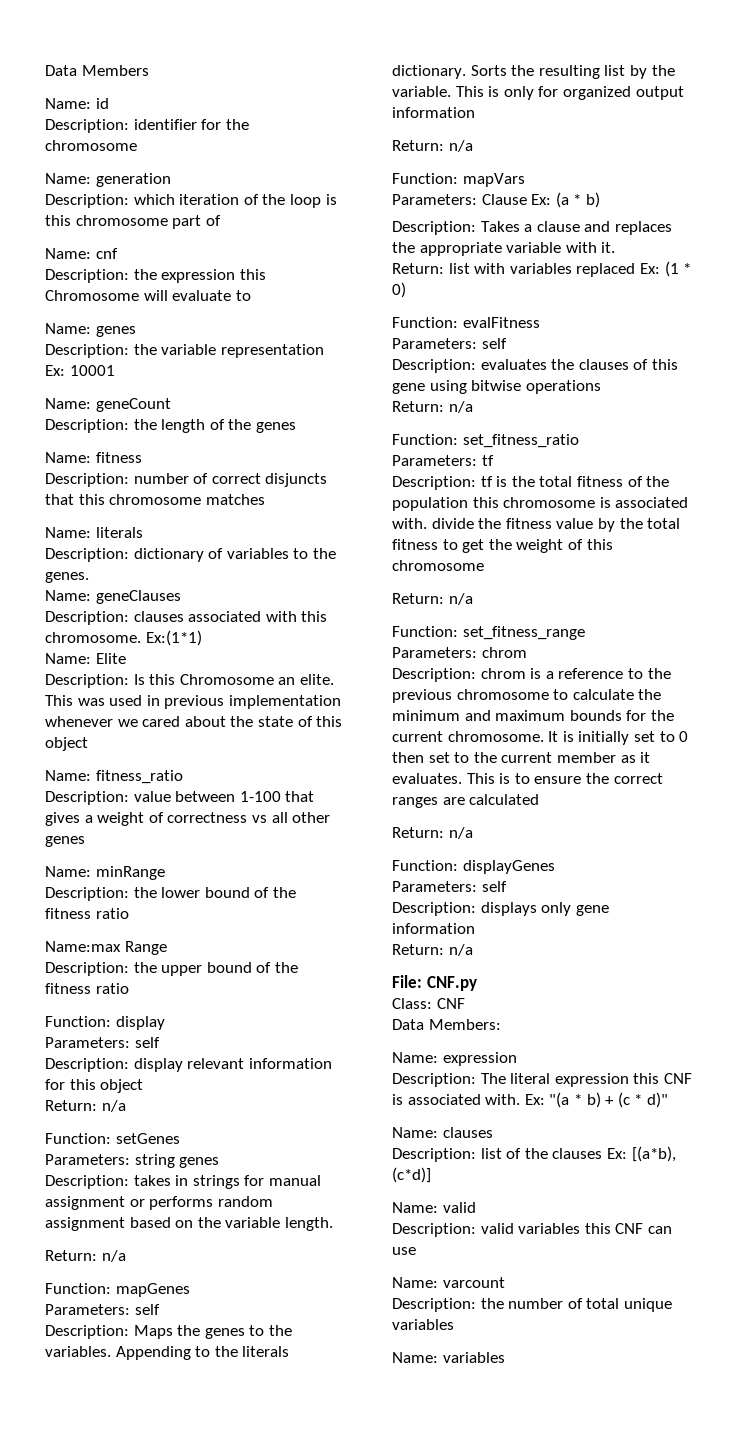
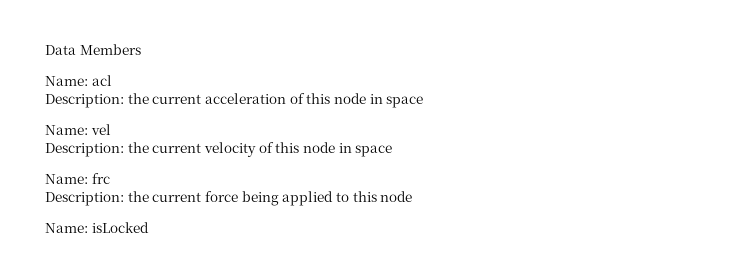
- Name: id
- Description: identifier for the chromosome
- Name: generation
- Description: which iteration of the loop is this chromosome part of
- Name: cnf
- Description: the expression this Chromosome will evaluate to
- Name: genes
- Description: the variable representation Ex: 10001
- Name: geneCount
- Description: the length of the genes
- Name: fitness
- Description: number of correct disjuncts that this chromosome matches
- Name: literals
- Description: dictionary of variables to the genes.
- Name: geneClauses
- Description: clauses associated with this chromosome. Ex:(1*1)
- Name: Elite
- Description: Is this Chromosome an elite. This was used in previous implementation whenever we cared about the state of this object
- Name: fitness_ratio
- Description: value between 1-100 that gives a weight of correctness vs all other genes
- Name: minRange
- Description: the lower bound of the fitness ratio
- Name:max Range
- Description: the upper bound of the fitness ratio
- Function: display
- Parameters: self
- Description: display relevant information for this object
- Return: n/a
- Function: setGenes
- Parameters: string genes
- Description: takes in strings for manual assignment or performs random assignment based on the variable length.
- Return: n/a
- Function: mapGenes
- Parameters: self
- Description: Maps the genes to the variables. Appending to the literals dictionary. Sorts the resulting list by the variable. This is only for organized output information
- Return: n/a
- Function: mapVars
- Parameters: Clause Ex: (a * b)
- Description: Takes a clause and replaces the appropriate variable with it.
- Return: list with variables replaced Ex: (1 * 0)
- Function: evalFitness
- Parameters: self
- Description: evaluates the clauses of this gene using bitwise operations
- Return: n/a
- Function: set_fitness_ratio
- Parameters: tf
- Description: tf is the total fitness of the population this chromosome is associated with. divide the fitness value by the total fitness to get the weight of this chromosome
- Return: n/a
- Function: set_fitness_range
- Parameters: chrom
- Description: chrom is a reference to the previous chromosome to calculate the minimum and maximum bounds for the current chromosome. It is initially set to 0 then set to the current member as it evaluates. This is to ensure the correct ranges are calculated
- Return: n/a
- Function: displayGenes
- Parameters: self
- Description: displays only gene information
- Return: n/a
- File: CNF.py
- Class: CNF
- Data Members:
- Name: expression
- Description: The literal expression this CNF is associated with. Ex: "(a * b) + (c * d)"
- Name: clauses
- Description: list of the clauses Ex: [(a*b), (c*d)]
- Name: valid
- Description: valid variables this CNF can use
- Name: varcount
- Description: the number of total unique variables
- Name: variables
+ Name: acl
+ Description: the current acceleration of this node in space
+ Name: vel
+ Description: the current velocity of this node in space
+ Name: frc
+ Description: the current force being applied to this node
+ Name: isLocked

